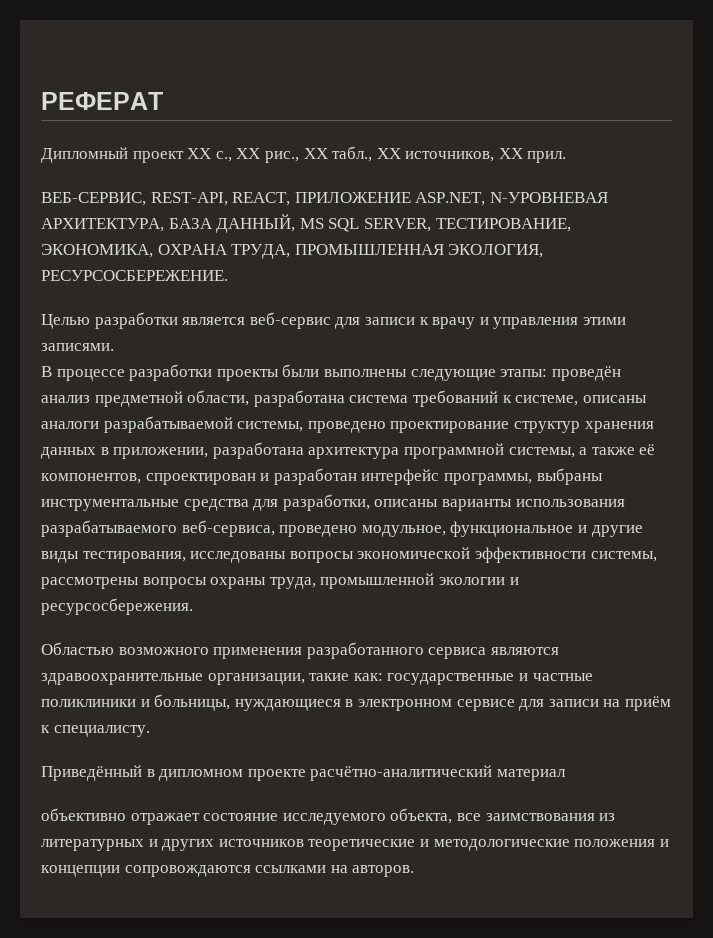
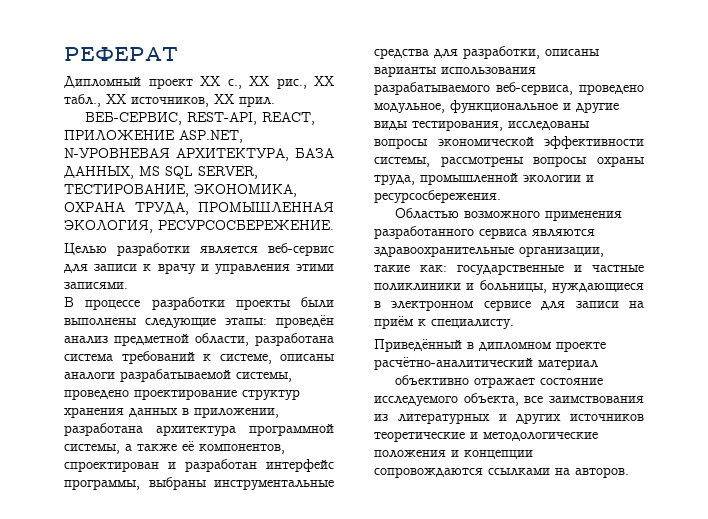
- ВЕБ-СЕРВИС, REST-API, REACT, ПРИЛОЖЕНИЕ ASP.NET, N-УРОВНЕВАЯ АРХИТЕКТУРА, БАЗА ДАННЫЙ, MS SQL SERVER, ТЕСТИРОВАНИЕ, ЭКОНОМИКА, ОХРАНА ТРУДА, ПРОМЫШЛЕННАЯ ЭКОЛОГИЯ, РЕСУРСОСБЕРЕЖЕНИЕ.
+ ВЕБ-СЕРВИС, REST-API, REACT, ПРИЛОЖЕНИЕ ASP.NET, N-УРОВНЕВАЯ АРХИТЕКТУРА, БАЗА ДАННЫХ, MS SQL SERVER, ТЕСТИРОВАНИЕ, ЭКОНОМИКА, ОХРАНА ТРУДА, ПРОМЫШЛЕННАЯ ЭКОЛОГИЯ, РЕСУРСОСБЕРЕЖЕНИЕ.

